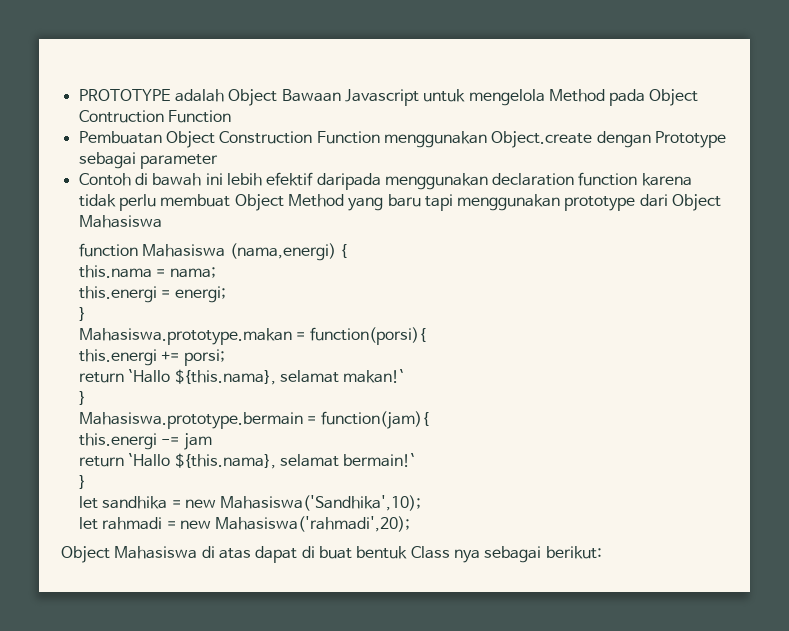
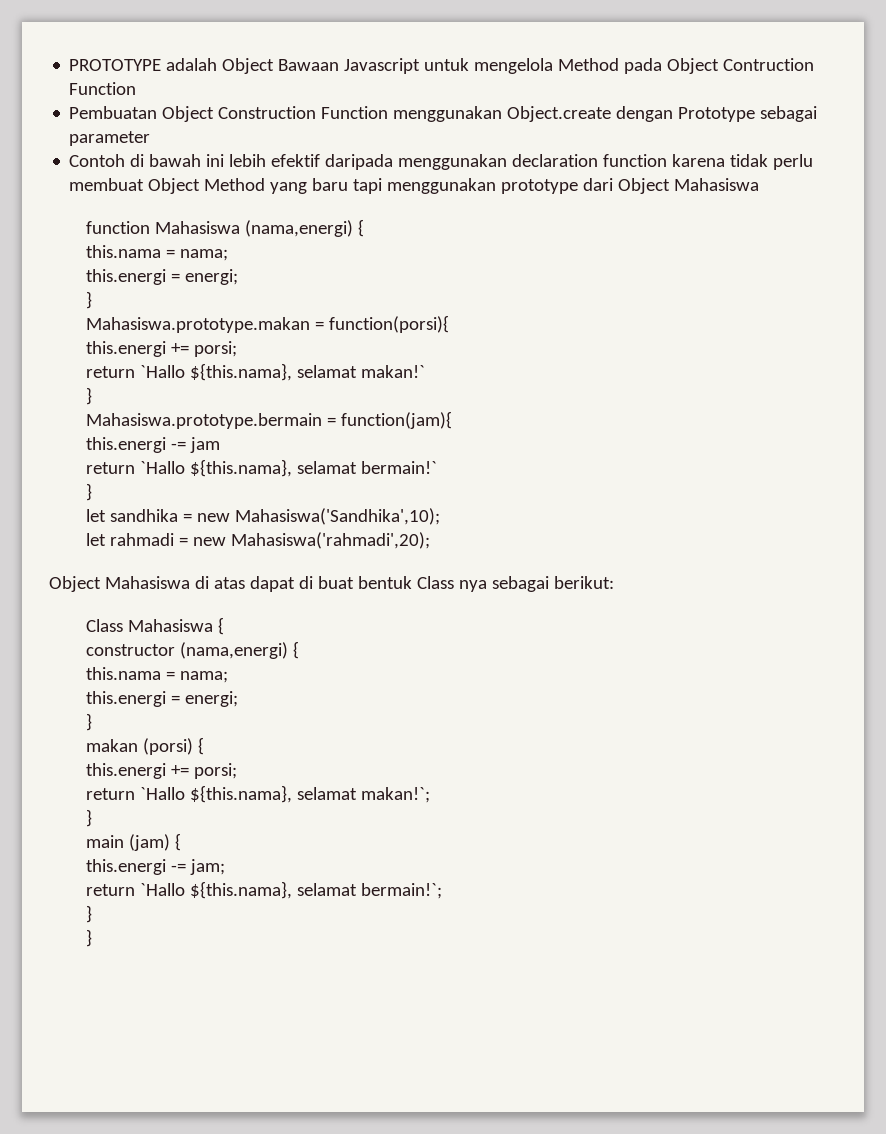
+ Class Mahasiswa {
+ constructor (nama,energi) {
+ this.nama = nama;
+ this.energi = energi;
+ }
+ makan (porsi) {
+ this.energi += porsi;
+ return `Hallo ${this.nama}, selamat makan!`;
+ }
+ main (jam) {
+ this.energi -= jam;
+ return `Hallo ${this.nama}, selamat bermain!`;
+ }
+ }

